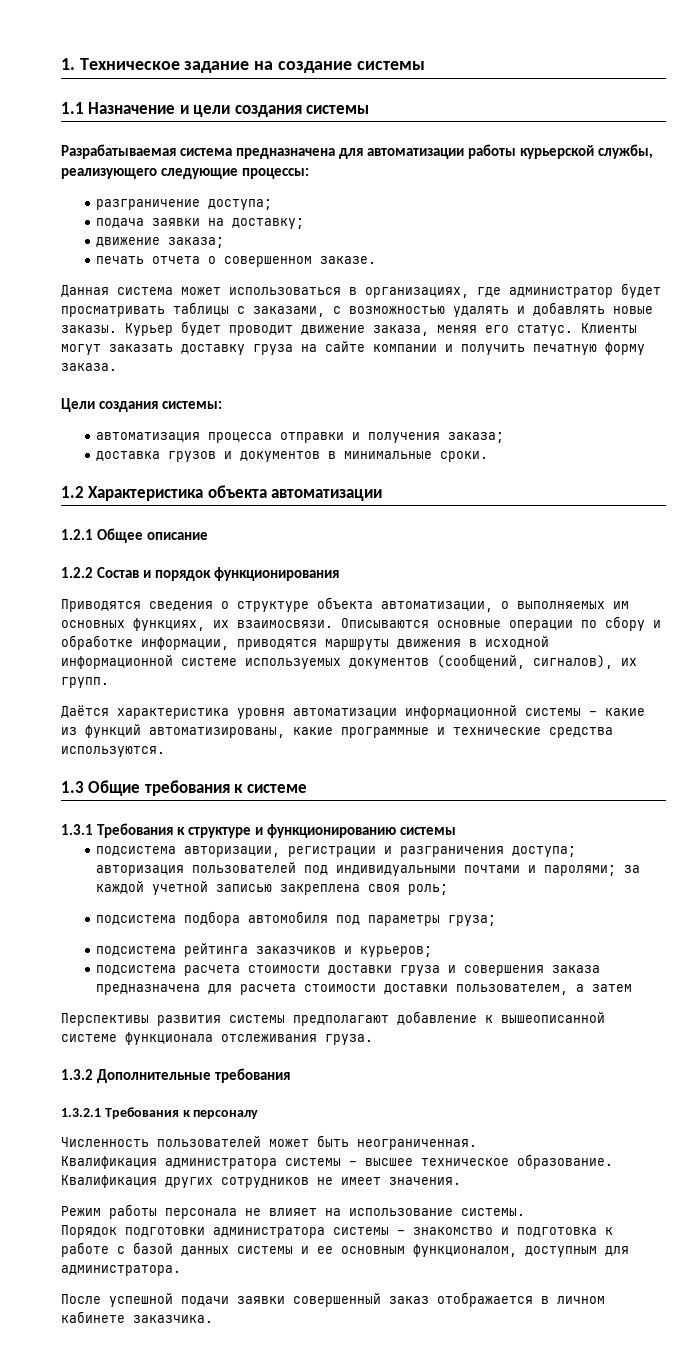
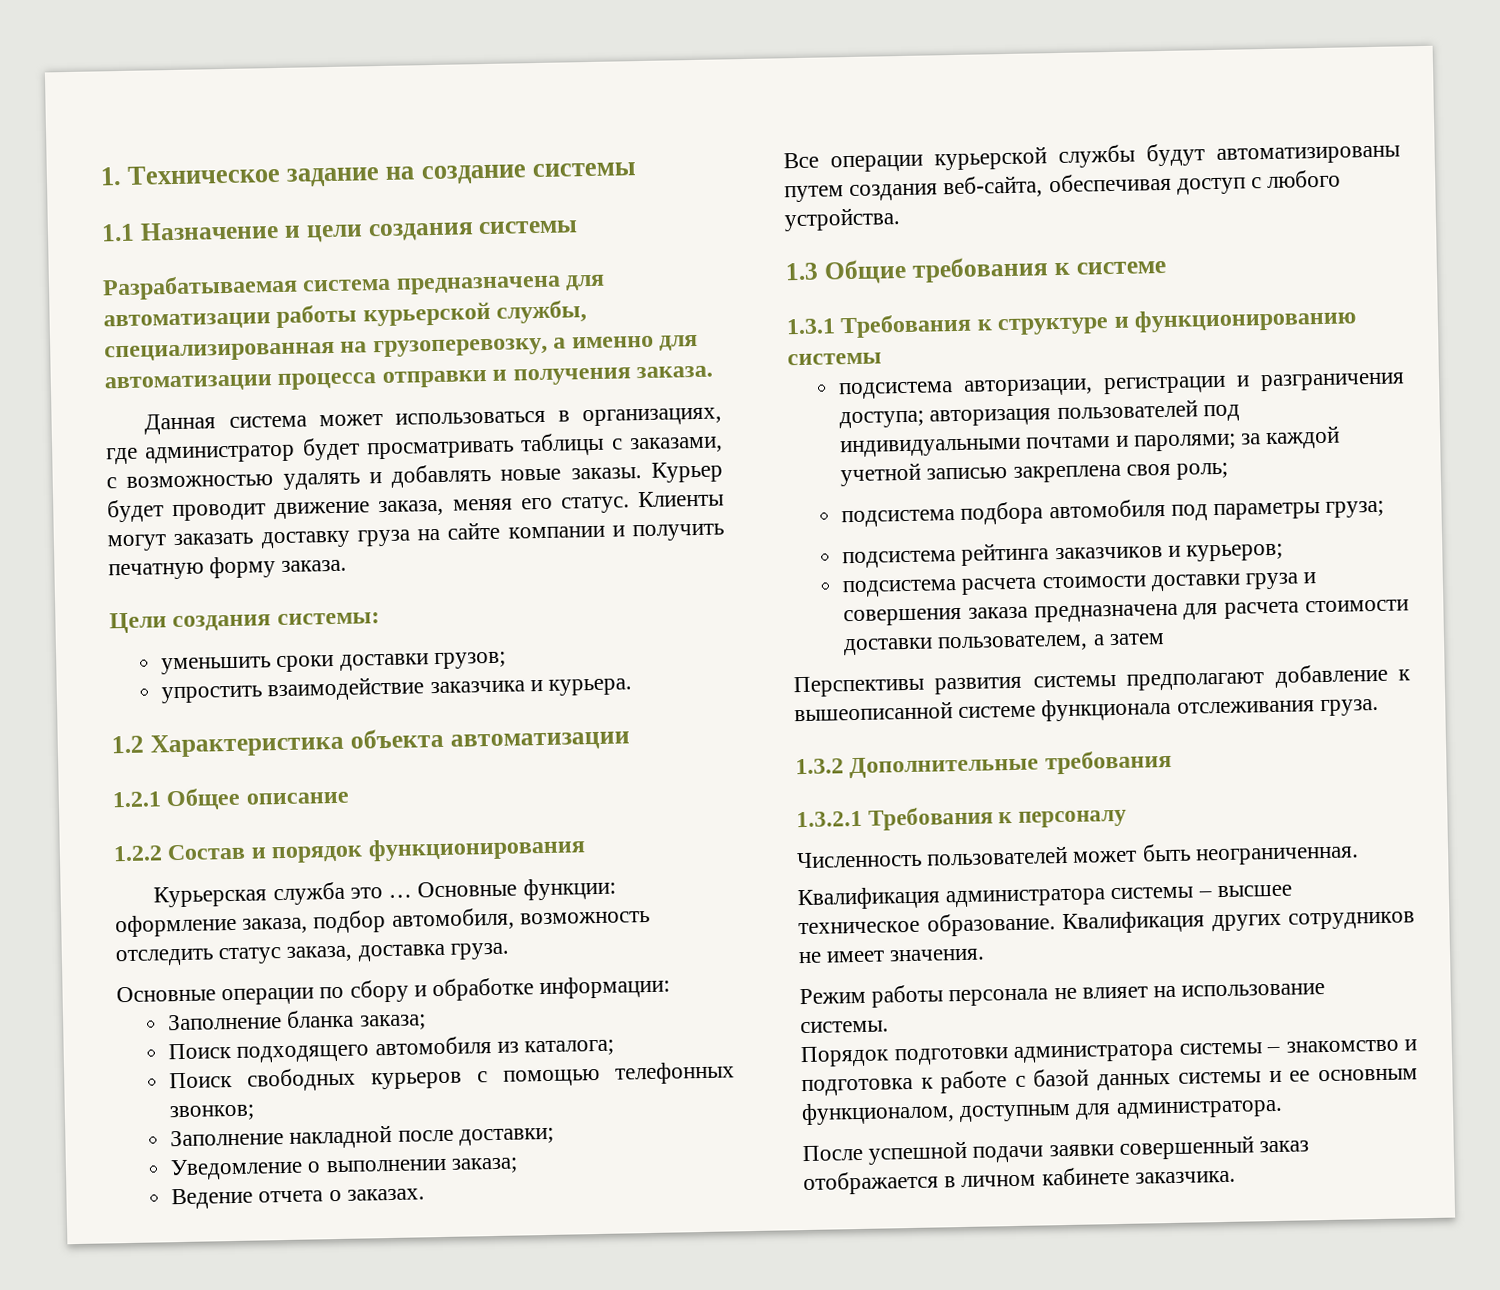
- Разрабатываемая система предназначена для автоматизации работы курьерской службы, реализующего следующие процессы:
- разграничение доступа;
- подача заявки на доставку;
- движение заказа;
- печать отчета о совершенном заказе.
+ Разрабатываемая система предназначена для автоматизации работы курьерской службы, специализированная на грузоперевозку, а именно для автоматизации процесса отправки и получения заказа.
- автоматизация процесса отправки и получения заказа;
- доставка грузов и документов в минимальные сроки.
+ уменьшить сроки доставки грузов;
+ упростить взаимодействие заказчика и курьера.
- Приводятся сведения о структуре объекта автоматизации, о выполняемых им основных функциях, их взаимосвязи. Описываются основные операции по сбору и обработке информации, приводятся маршруты движения в исходной информационной системе используемых документов (сообщений, сигналов), их групп.
- Даётся характеристика уровня автоматизации информационной системы – какие из функций автоматизированы, какие программные и технические средства используются.
+ Курьерская служба это … Основные функции: оформление заказа, подбор автомобиля, возможность отследить статус заказа, доставка груза.
+ Основные операции по сбору и обработке информации:
+ Заполнение бланка заказа;
+ Поиск подходящего автомобиля из каталога;
+ Поиск свободных курьеров с помощью телефонных звонков;
+ Заполнение накладной после доставки;
+ Уведомление о выполнении заказа;
+ Ведение отчета о заказах.
+ Все операции курьерской службы будут автоматизированы путем создания веб-сайта, обеспечивая доступ с любого устройства.

